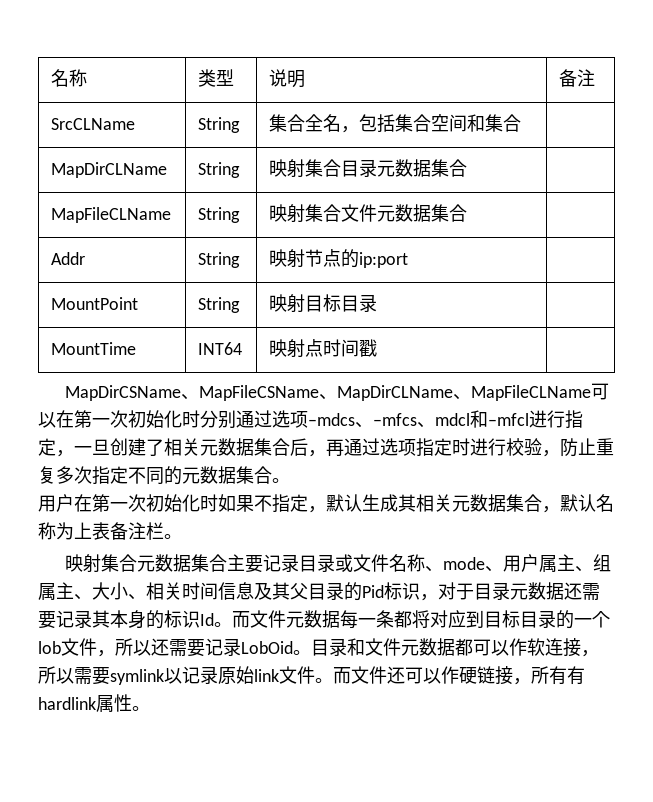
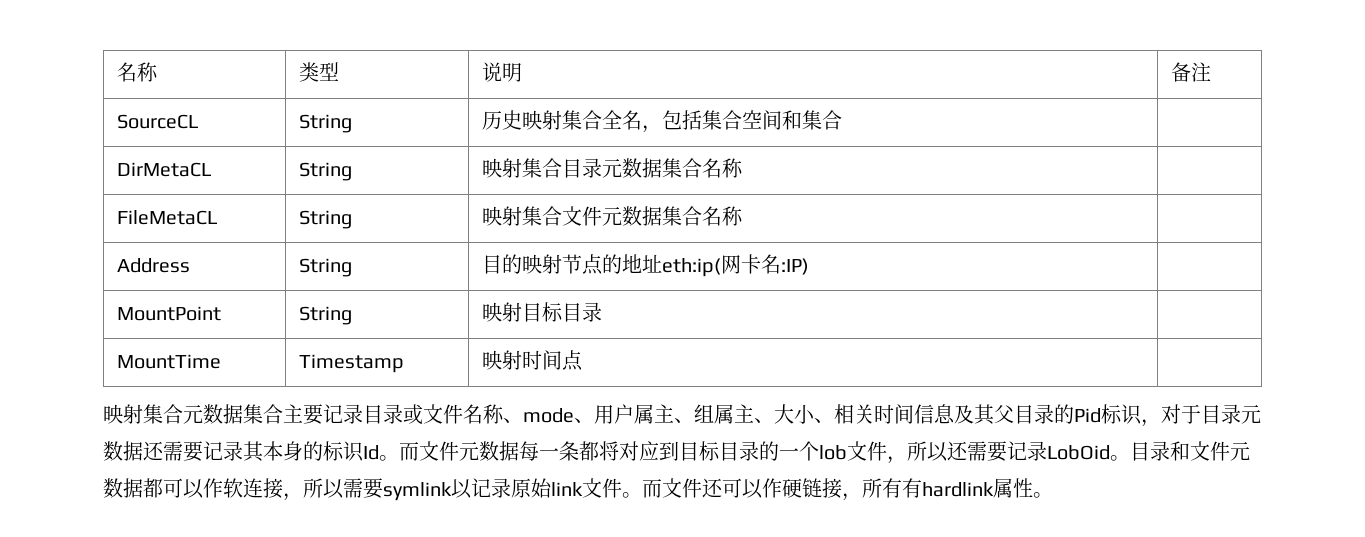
- SrcCLName | String | 集合全名，包括集合空间和集合 |
+ SourceCL | String | 历史映射集合全名，包括集合空间和集合 |
- MapDirCLName | String | 映射集合目录元数据集合 |
- MapFileCLName | String | 映射集合文件元数据集合 |
- Addr | String | 映射节点的ip:port |
+ DirMetaCL | String | 映射集合目录元数据集合名称 |
+ FileMetaCL | String | 映射集合文件元数据集合名称 |
+ Address | String | 目的映射节点的地址eth:ip(网卡名:IP) |
- MountTime | INT64 | 映射点时间戳 |
- MapDirCSName、MapFileCSName、MapDirCLName、MapFileCLName可以在第一次初始化时分别通过选项–mdcs、–mfcs、mdcl和–mfcl进行指定，一旦创建了相关元数据集合后，再通过选项指定时进行校验，防止重复多次指定不同的元数据集合。
- 用户在第一次初始化时如果不指定，默认生成其相关元数据集合，默认名称为上表备注栏。
+ MountTime | Timestamp | 映射时间点 |

